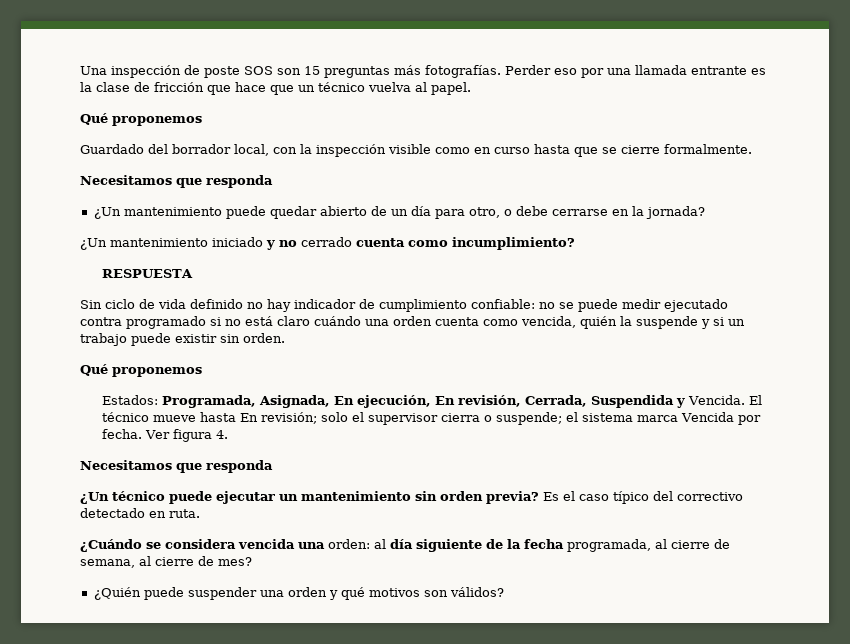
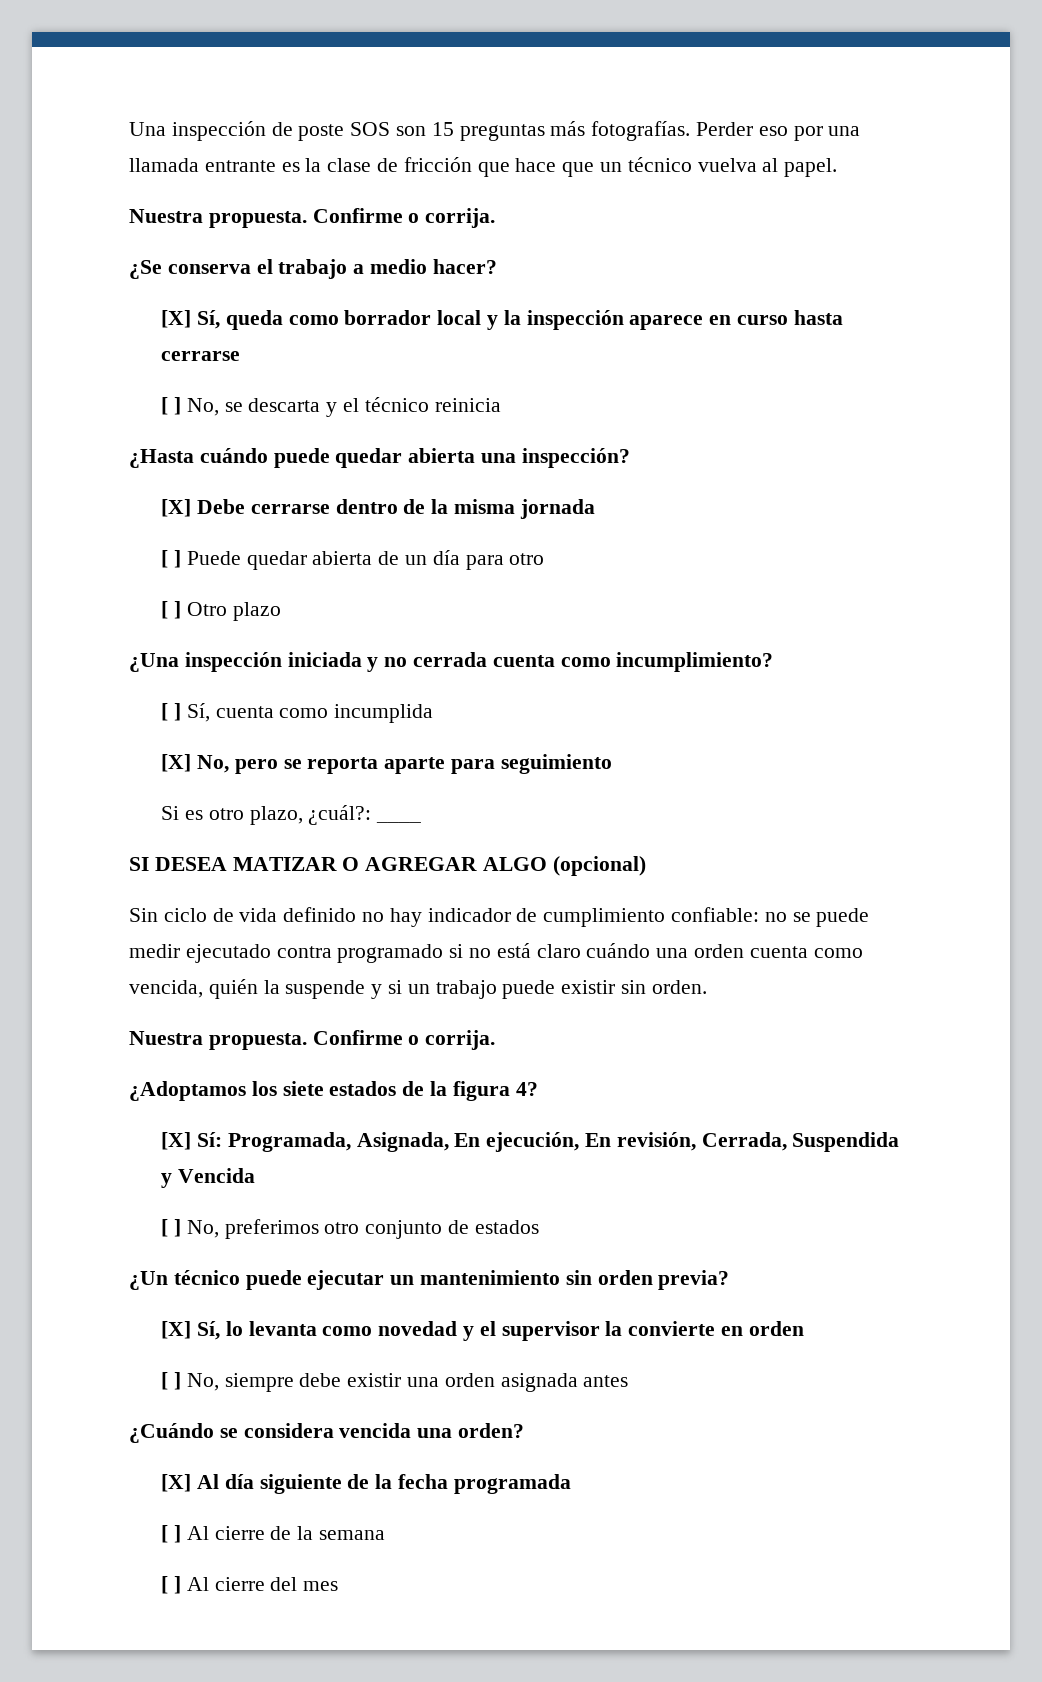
  Perder eso por una llamada entrante es la clase de fricción que hace que un técnico vuelva al papel.
- Qué proponemos
- Guardado del borrador local, con la inspección visible como en curso hasta que se cierre formalmente.
- Necesitamos que responda
- ¿Un mantenimiento puede quedar abierto de un día para otro, o debe cerrarse en la jornada?
- ¿Un mantenimiento iniciado y no cerrado cuenta como incumplimiento?
+ Nuestra propuesta. Confirme o corrija.
+ ¿Se conserva el trabajo a medio hacer?
+ [X] Sí, queda como borrador local y la inspección aparece en curso hasta cerrarse
+ [ ] No, se descarta y el técnico reinicia
+ ¿Hasta cuándo puede quedar abierta una inspección?
+ [X] Debe cerrarse dentro de la misma jornada
+ [ ] Puede quedar abierta de un día para otro
+ [ ] Otro plazo
+ ¿Una inspección iniciada y no cerrada cuenta como incumplimiento?
- RESPUESTA
+ [ ] Sí, cuenta como incumplida
+ [X] No, pero se reporta aparte para seguimiento
+ Si es otro plazo, ¿cuál?: ____
+ SI DESEA MATIZAR O AGREGAR ALGO (opcional)
  Sin ciclo de vida definido no hay indicador de cumplimiento confiable: no se puede medir ejecutado contra programado si no está claro cuándo una orden cuenta como vencida, quién la suspende y si un trabajo puede existir sin orden.
- Qué proponemos
- Estados: Programada, Asignada, En ejecución, En revisión, Cerrada, Suspendida y Vencida. El técnico mueve hasta En revisión; solo el supervisor cierra o suspende; el sistema marca Vencida por fecha. Ver figura 4.
- Necesitamos que responda
+ Nuestra propuesta. Confirme o corrija.
+ ¿Adoptamos los siete estados de la figura 4?
+ [X] Sí: Programada, Asignada, En ejecución, En revisión, Cerrada, Suspendida y Vencida
+ [ ] No, preferimos otro conjunto de estados
- ¿Un técnico puede ejecutar un mantenimiento sin orden previa? Es el caso típico del correctivo detectado en ruta.
+ ¿Un técnico puede ejecutar un mantenimiento sin orden previa?
+ [X] Sí, lo levanta como novedad y el supervisor la convierte en orden
+ [ ] No, siempre debe existir una orden asignada antes
- ¿Cuándo se considera vencida una orden: al día siguiente de la fecha programada, al cierre de semana, al cierre de mes?
- ¿Quién puede suspender una orden y qué motivos son válidos?
+ ¿Cuándo se considera vencida una orden?
+ [X] Al día siguiente de la fecha programada
+ [ ] Al cierre de la semana
+ [ ] Al cierre del mes

